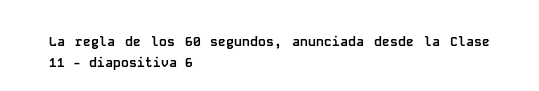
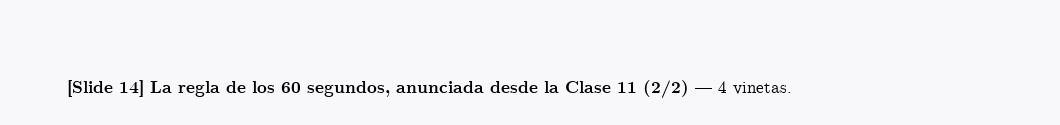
- La regla de los 60 segundos, anunciada desde la Clase 11 - diapositiva 6
+ [Slide 14] La regla de los 60 segundos, anunciada desde la Clase 11 (2/2) — 4 vinetas.

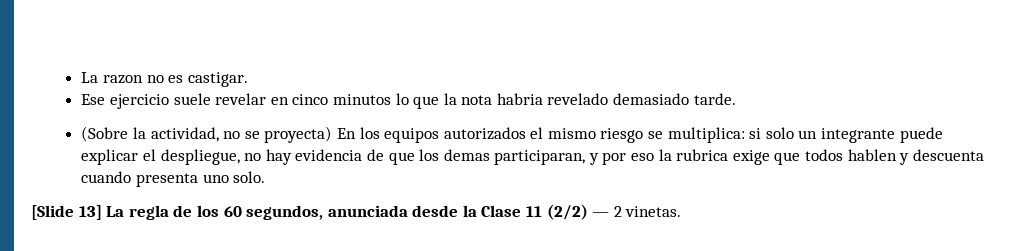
- [Slide 14] La regla de los 60 segundos, anunciada desde la Clase 11 (2/2) — 4 vinetas.
+ La razon no es castigar.
+ Ese ejercicio suele revelar en cinco minutos lo que la nota habria revelado demasiado tarde.
+ (Sobre la actividad, no se proyecta) En los equipos autorizados el mismo riesgo se multiplica: si solo un integrante puede explicar el despliegue, no hay evidencia de que los demas participaran, y por eso la rubrica exige que todos hablen y descuenta cuando presenta uno solo.
+ [Slide 13] La regla de los 60 segundos, anunciada desde la Clase 11 (2/2) — 2 vinetas.

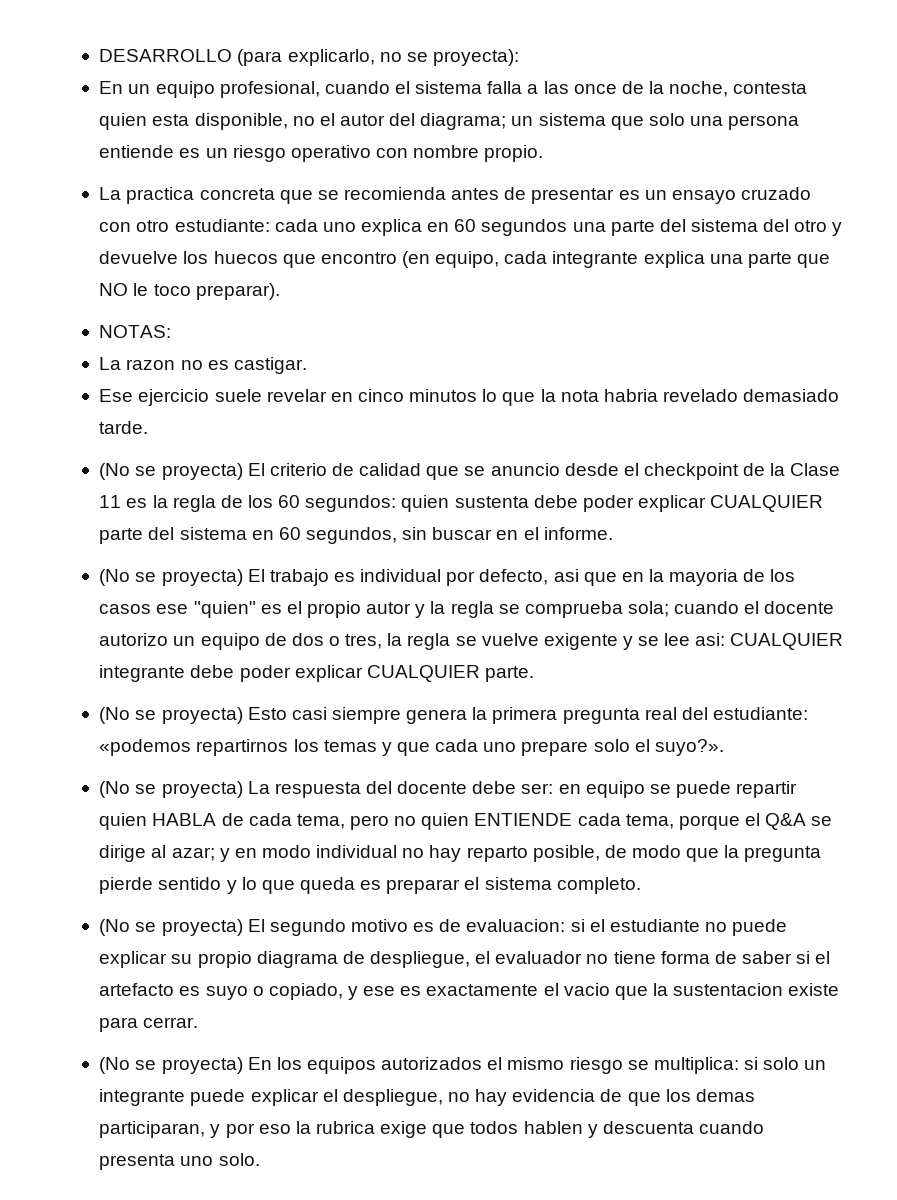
+ DESARROLLO (para explicarlo, no se proyecta):
+ En un equipo profesional, cuando el sistema falla a las once de la noche, contesta quien esta disponible, no el autor del diagrama; un sistema que solo una persona entiende es un riesgo operativo con nombre propio.
+ La practica concreta que se recomienda antes de presentar es un ensayo cruzado con otro estudiante: cada uno explica en 60 segundos una parte del sistema del otro y devuelve los huecos que encontro (en equipo, cada integrante explica una parte que NO le toco preparar).
+ NOTAS:
- (Sobre la actividad, no se proyecta) En los equipos autorizados el mismo riesgo se multiplica: si solo un integrante puede explicar el despliegue, no hay evidencia de que los demas participaran, y por eso la rubrica exige que todos hablen y descuenta cuando presenta uno solo.
+ (No se proyecta) El criterio de calidad que se anuncio desde el checkpoint de la Clase 11 es la regla de los 60 segundos: quien sustenta debe poder explicar CUALQUIER parte del sistema en 60 segundos, sin buscar en el informe.
+ (No se proyecta) El trabajo es individual por defecto, asi que en la mayoria de los casos ese "quien" es el propio autor y la regla se comprueba sola; cuando el docente autorizo un equipo de dos o tres, la regla se vuelve exigente y se lee asi: CUALQUIER integrante debe poder explicar CUALQUIER parte.
+ (No se proyecta) Esto casi siempre genera la primera pregunta real del estudiante: «podemos repartirnos los temas y que cada uno prepare solo el suyo?».
+ (No se proyecta) La respuesta del docente debe ser: en equipo se puede repartir quien HABLA de cada tema, pero no quien ENTIENDE cada tema, porque el Q&A se dirige al azar; y en modo individual no hay reparto posible, de modo que la pregunta pierde sentido y lo que queda es preparar el sistema completo.
+ (No se proyecta) El segundo motivo es de evaluacion: si el estudiante no puede explicar su propio diagrama de despliegue, el evaluador no tiene forma de saber si el artefacto es suyo o copiado, y ese es exactamente el vacio que la sustentacion existe para cerrar.
+ (No se proyecta) En los equipos autorizados el mismo riesgo se multiplica: si solo un integrante puede explicar el despliegue, no hay evidencia de que los demas participaran, y por eso la rubrica exige que todos hablen y descuenta cuando presenta uno solo.
- [Slide 13] La regla de los 60 segundos, anunciada desde la Clase 11 (2/2) — 2 vinetas.

